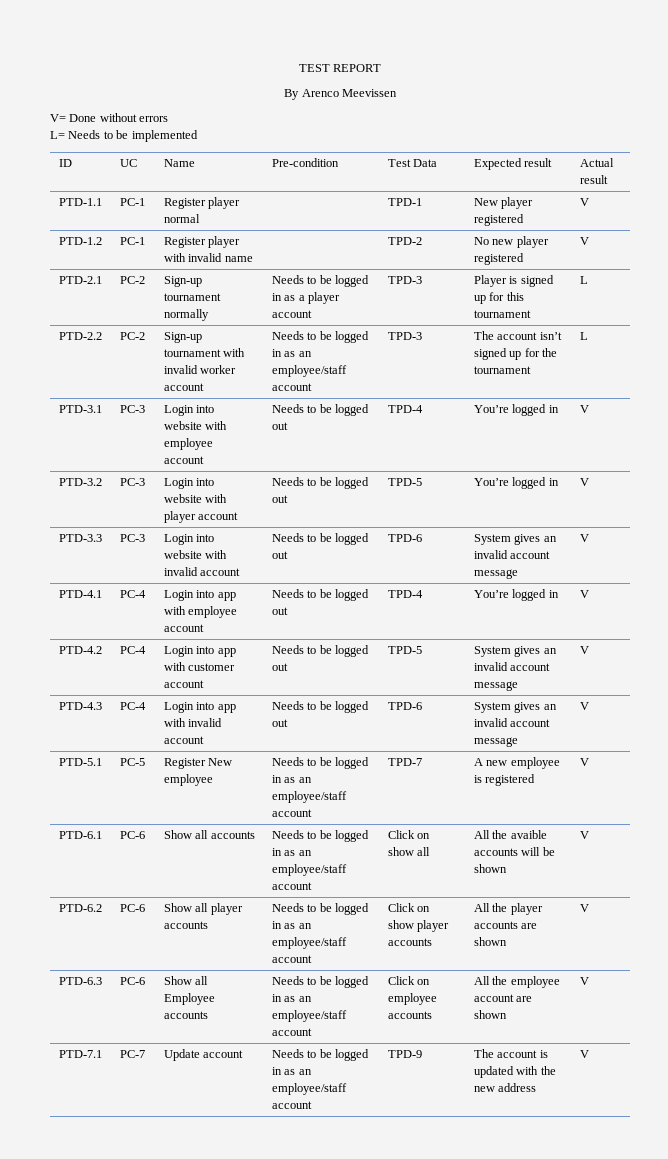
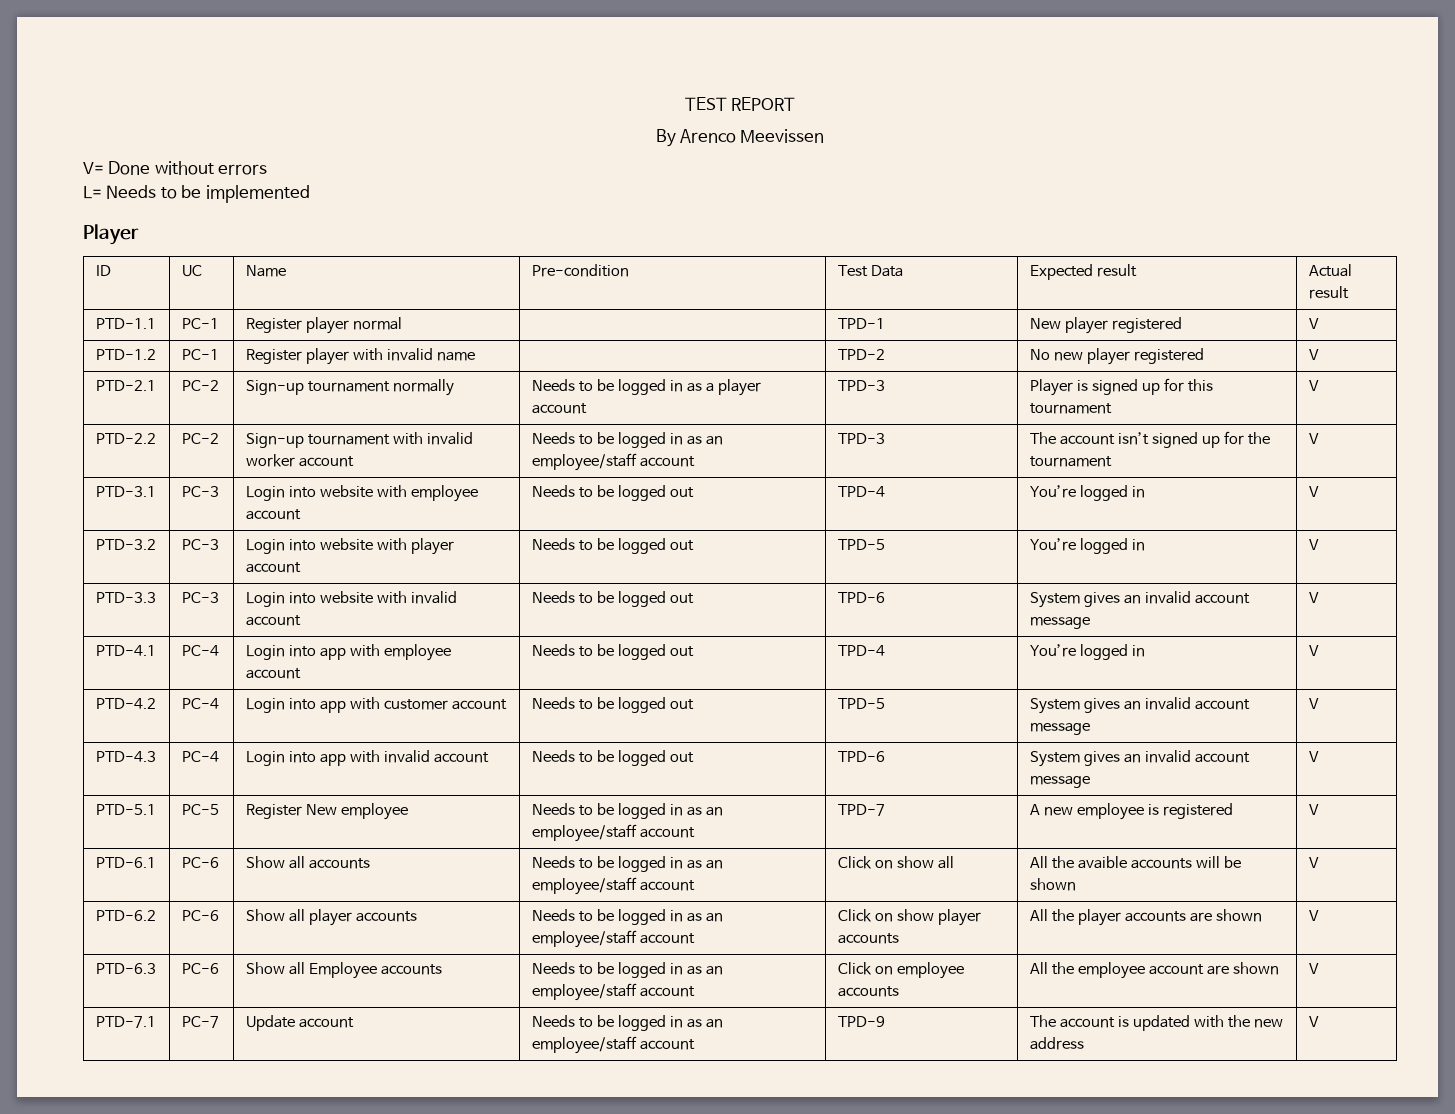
  L= Needs to be implemented
+ Player
- PTD-2.1 | PC-2 | Sign-up tournament normally | Needs to be logged in as a player account | TPD-3 | Player is signed up for this tournament | L
+ PTD-2.1 | PC-2 | Sign-up tournament normally | Needs to be logged in as a player account | TPD-3 | Player is signed up for this tournament | V
- PTD-2.2 | PC-2 | Sign-up tournament with invalid worker account | Needs to be logged in as an employee/staff account | TPD-3 | The account isn’t signed up for the tournament | L
+ PTD-2.2 | PC-2 | Sign-up tournament with invalid worker account | Needs to be logged in as an employee/staff account | TPD-3 | The account isn’t signed up for the tournament | V

